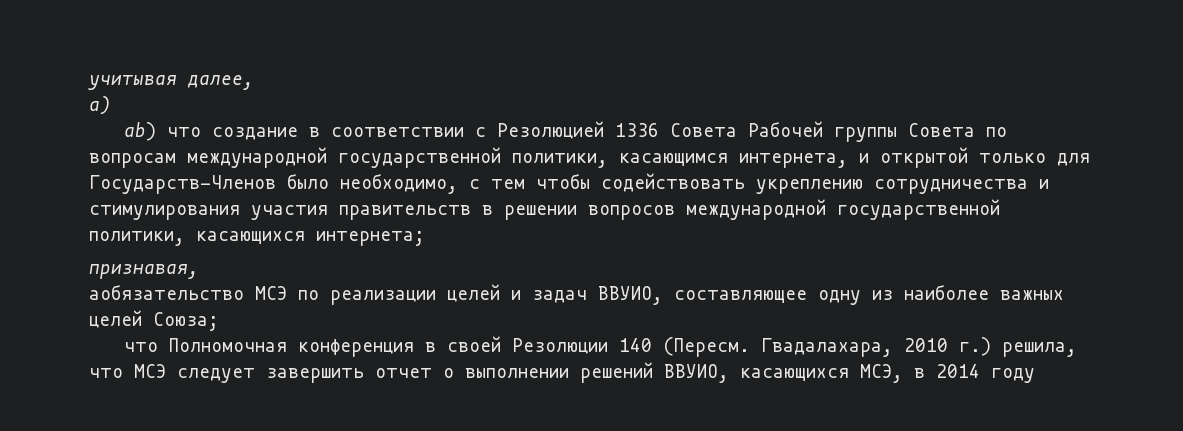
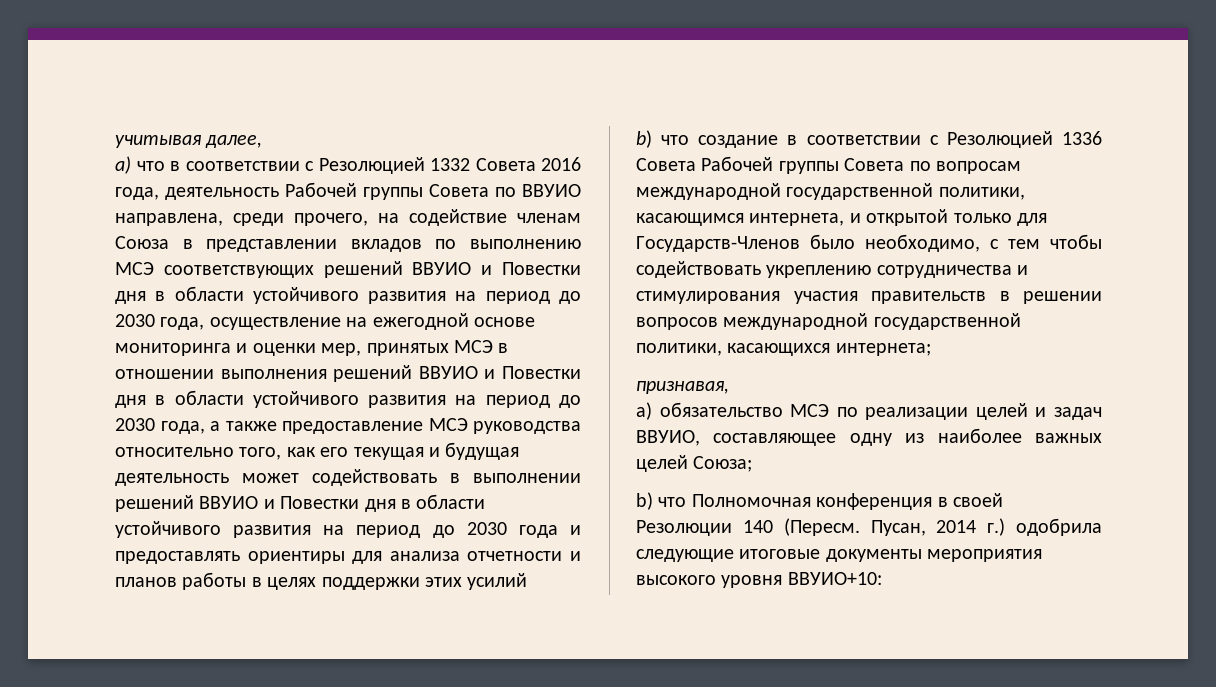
- a)
- ab) что создание в соответствии с Резолюцией 1336 Совета Рабочей группы Совета по вопросам международной государственной политики, касающимся интернета, и открытой только для Государств-Членов было необходимо, с тем чтобы содействовать укреплению сотрудничества и стимулирования участия правительств в решении вопросов международной государственной политики, касающихся интернета;
+ a) что в соответствии с Резолюцией 1332 Совета 2016 года, деятельность Рабочей группы Совета по ВВУИО направлена, среди прочего, на содействие членам Союза в представлении вкладов по выполнению МСЭ соответствующих решений ВВУИО и Повестки дня в области устойчивого развития на период до 2030 года, осуществление на ежегодной основе мониторинга и оценки мер, принятых МСЭ в отношении выполнения решений ВВУИО и Повестки дня в области устойчивого развития на период до 2030 года, а также предоставление МСЭ руководства относительно того, как его текущая и будущая деятельность может содействовать в выполнении решений ВВУИО и Повестки дня в области устойчивого развития на период до 2030 года и предоставлять ориентиры для анализа отчетности и планов работы в целях поддержки этих усилий
+ b) что создание в соответствии с Резолюцией 1336 Совета Рабочей группы Совета по вопросам международной государственной политики, касающимся интернета, и открытой только для Государств-Членов было необходимо, с тем чтобы содействовать укреплению сотрудничества и стимулирования участия правительств в решении вопросов международной государственной политики, касающихся интернета;
- aобязательство МСЭ по реализации целей и задач ВВУИО, составляющее одну из наиболее важных целей Союза;
+ a) обязательство МСЭ по реализации целей и задач ВВУИО, составляющее одну из наиболее важных целей Союза;
- что Полномочная конференция в своей Резолюции 140 (Пересм.
+ b) что Полномочная конференция в своей Резолюции 140 (Пересм.
- Гвадалахара, 2010 г.) решила, что МСЭ следует завершить отчет о выполнении решений ВВУИО, касающихся МСЭ, в 2014 году
+ Пусан, 2014 г.) одобрила следующие итоговые документы мероприятия высокого уровня ВВУИО+10:

